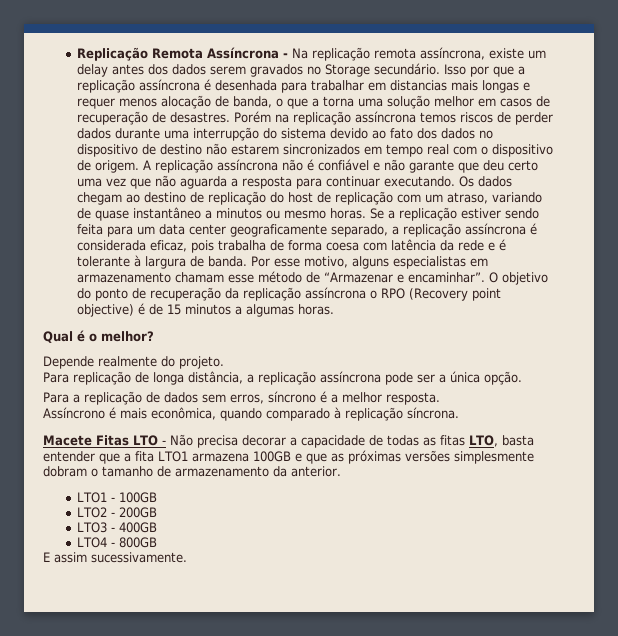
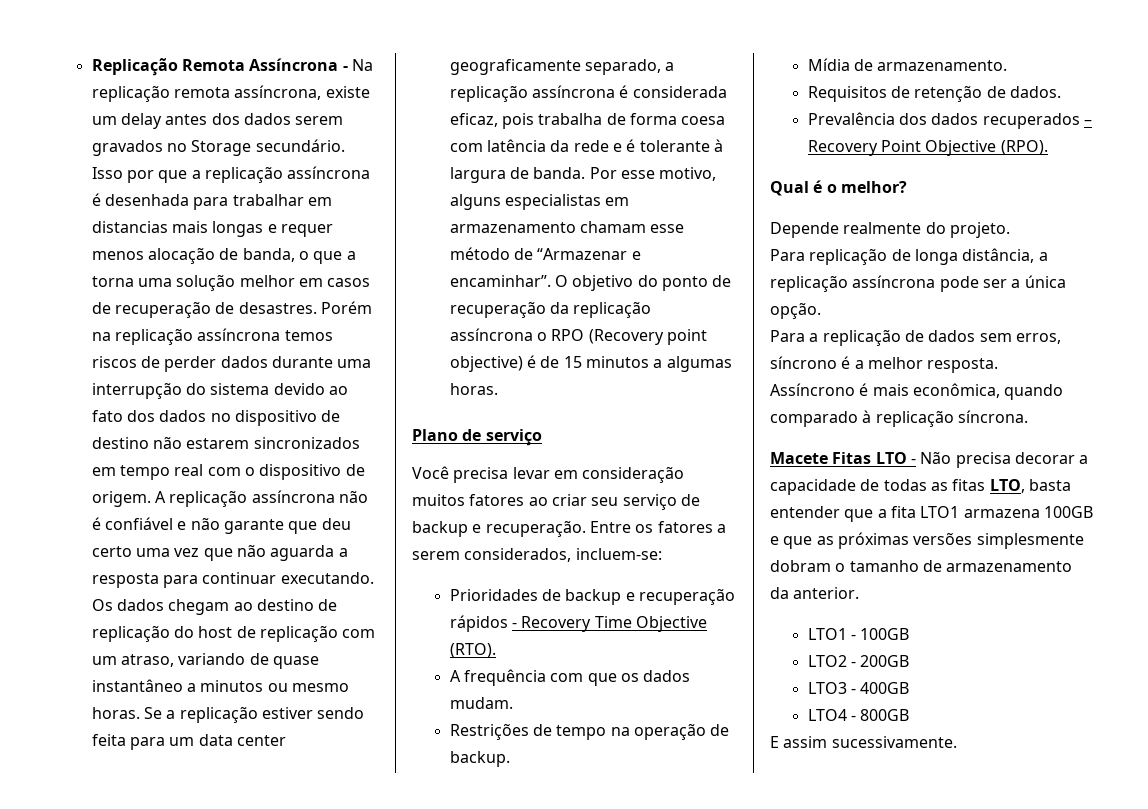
+ Plano de serviço
+ Você precisa levar em consideração muitos fatores ao criar seu serviço de backup e recuperação. Entre os fatores a serem considerados, incluem-se:
+ Prioridades de backup e recuperação rápidos - Recovery Time Objective (RTO).
+ A frequência com que os dados mudam.
+ Restrições de tempo na operação de backup.
+ Mídia de armazenamento.
+ Requisitos de retenção de dados.
+ Prevalência dos dados recuperados – Recovery Point Objective (RPO).

